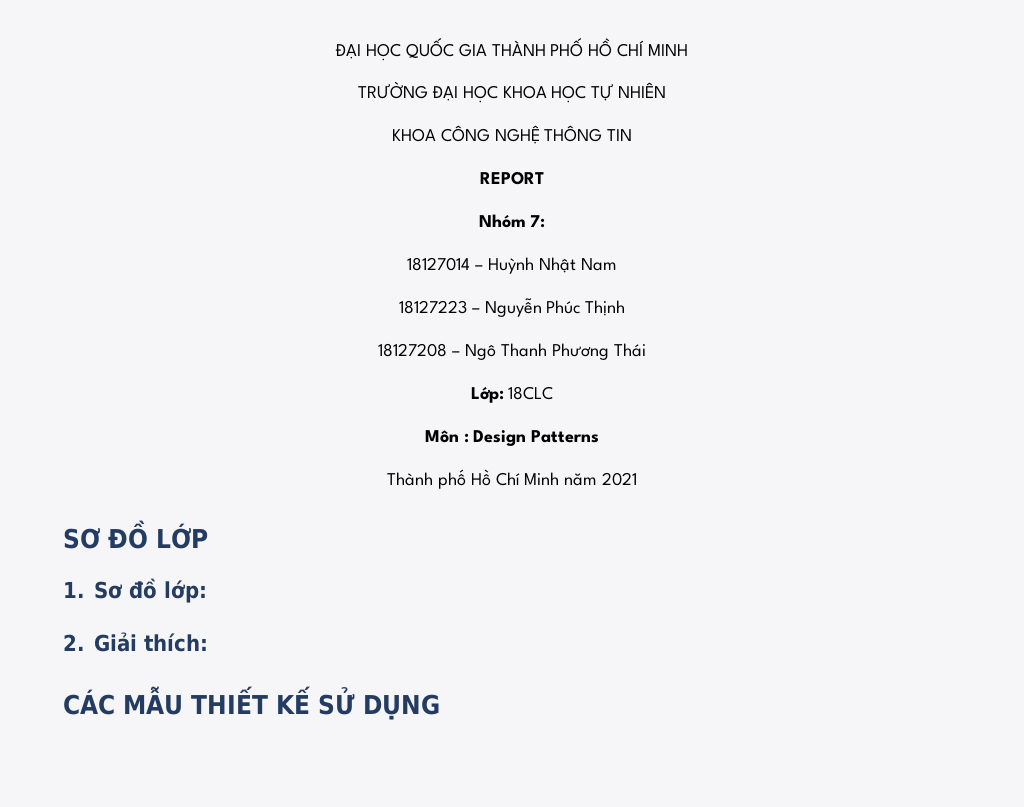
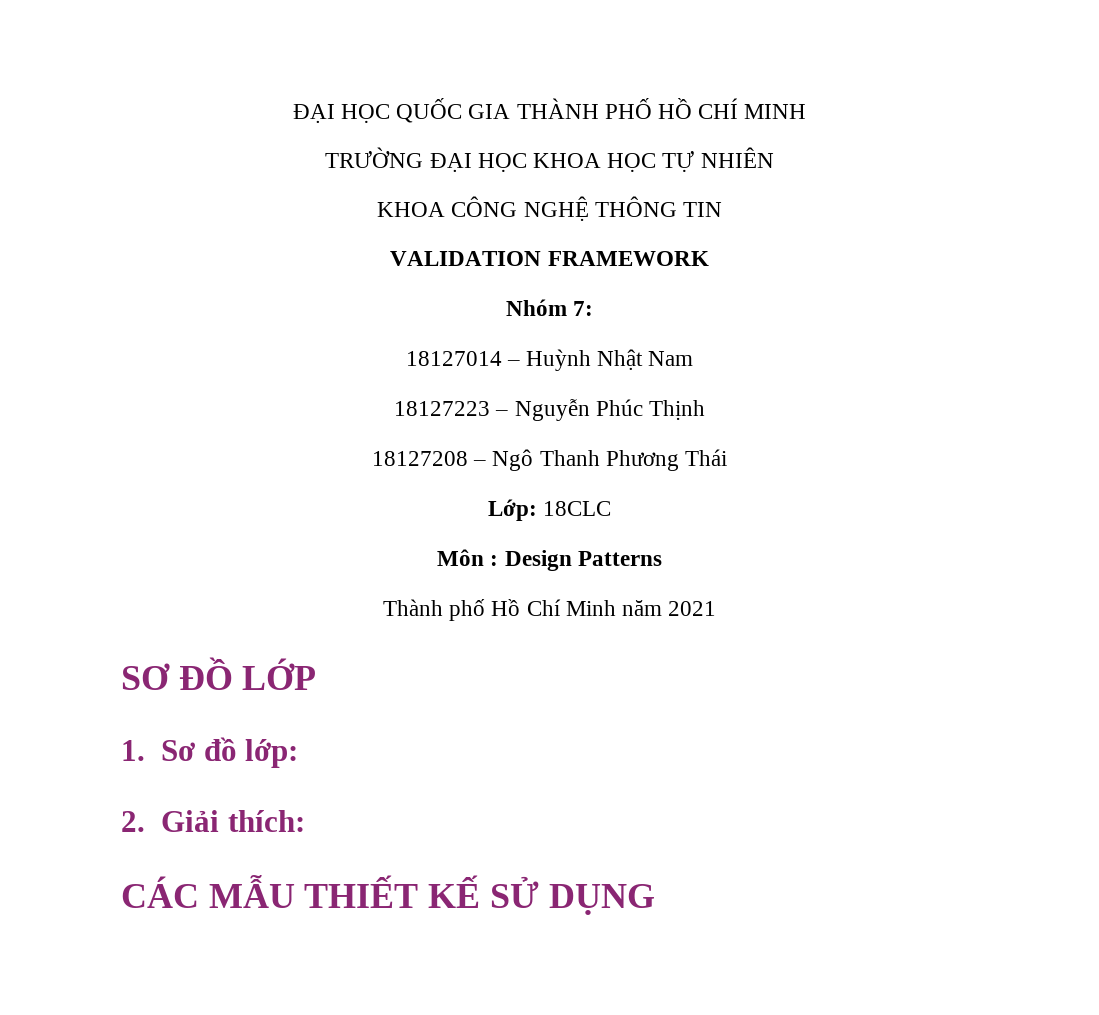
- REPORT
+ VALIDATION FRAMEWORK

